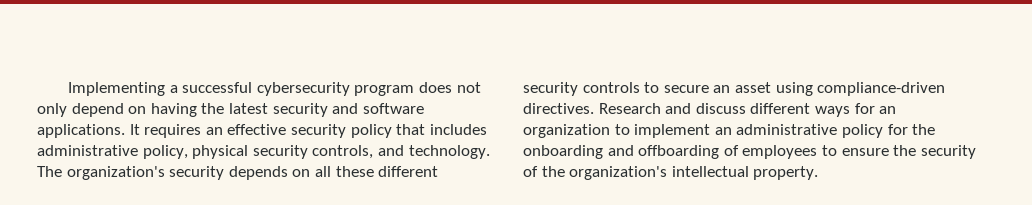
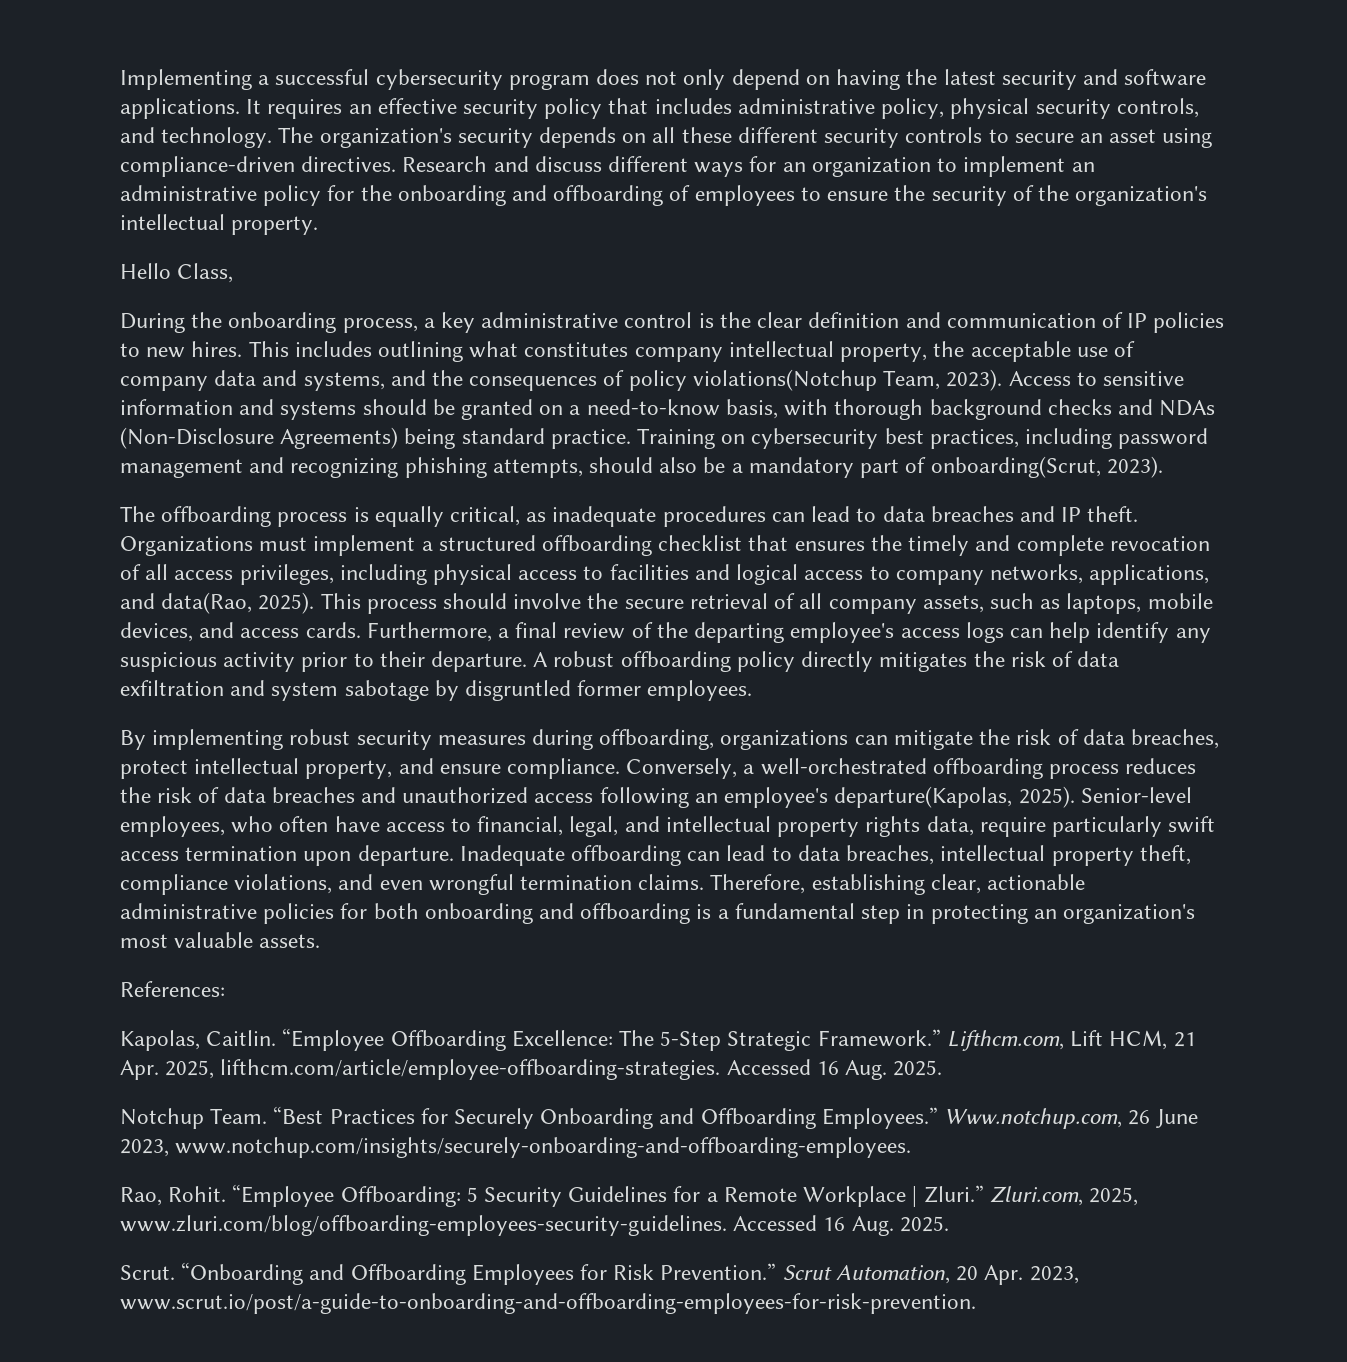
+ Hello Class,
+ During the onboarding process, a key administrative control is the clear definition and communication of IP policies to new hires. This includes outlining what constitutes company intellectual property, the acceptable use of company data and systems, and the consequences of policy violations(Notchup Team, 2023). Access to sensitive information and systems should be granted on a need-to-know basis, with thorough background checks and NDAs (Non-Disclosure Agreements) being standard practice. Training on cybersecurity best practices, including password management and recognizing phishing attempts, should also be a mandatory part of onboarding(Scrut, 2023).
+ The offboarding process is equally critical, as inadequate procedures can lead to data breaches and IP theft. Organizations must implement a structured offboarding checklist that ensures the timely and complete revocation of all access privileges, including physical access to facilities and logical access to company networks, applications, and data(Rao, 2025). This process should involve the secure retrieval of all company assets, such as laptops, mobile devices, and access cards. Furthermore, a final review of the departing employee's access logs can help identify any suspicious activity prior to their departure. A robust offboarding policy directly mitigates the risk of data exfiltration and system sabotage by disgruntled former employees.
+ By implementing robust security measures during offboarding, organizations can mitigate the risk of data breaches, protect intellectual property, and ensure compliance. Conversely, a well-orchestrated offboarding process reduces the risk of data breaches and unauthorized access following an employee's departure(Kapolas, 2025). Senior-level employees, who often have access to financial, legal, and intellectual property rights data, require particularly swift access termination upon departure. Inadequate offboarding can lead to data breaches, intellectual property theft, compliance violations, and even wrongful termination claims. Therefore, establishing clear, actionable administrative policies for both onboarding and offboarding is a fundamental step in protecting an organization's most valuable assets.
+ References:
+ Kapolas, Caitlin. “Employee Offboarding Excellence: The 5-Step Strategic Framework.” Lifthcm.com, Lift HCM, 21 Apr. 2025, lifthcm.com/article/employee-offboarding-strategies. Accessed 16 Aug. 2025.
+ Notchup Team. “Best Practices for Securely Onboarding and Offboarding Employees.” Www.notchup.com, 26 June 2023, www.notchup.com/insights/securely-onboarding-and-offboarding-employees.
+ Rao, Rohit. “Employee Offboarding: 5 Security Guidelines for a Remote Workplace | Zluri.” Zluri.com, 2025, www.zluri.com/blog/offboarding-employees-security-guidelines. Accessed 16 Aug. 2025.
+ Scrut. “Onboarding and Offboarding Employees for Risk Prevention.” Scrut Automation, 20 Apr. 2023, www.scrut.io/post/a-guide-to-onboarding-and-offboarding-employees-for-risk-prevention.

